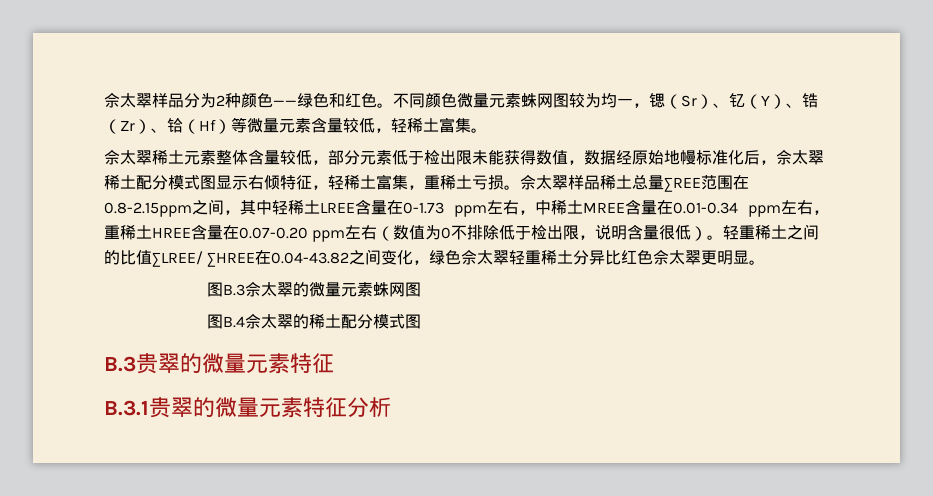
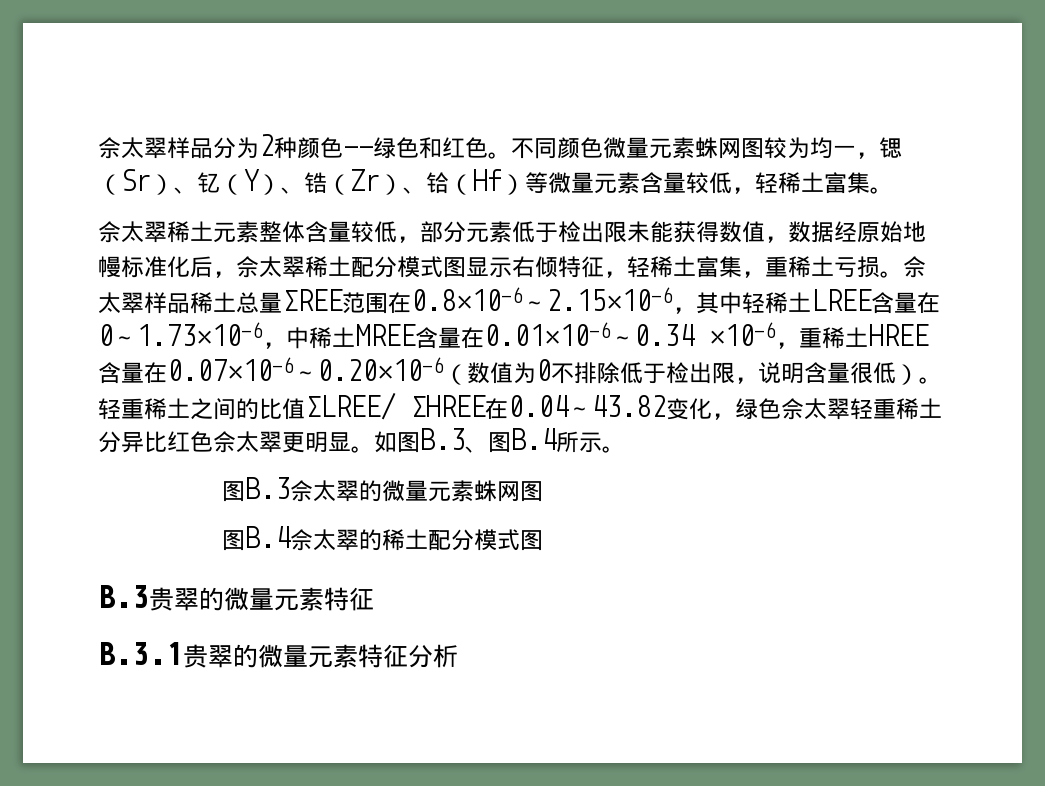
- 佘太翠样品稀土总量∑REE范围在0.8-2.15ppm之间，其中轻稀土LREE含量在0-1.73 ppm左右，中稀土MREE含量在0.01-0.34 ppm左右，重稀土HREE含量在0.07-0.20 ppm左右（数值为0不排除低于检出限，说明含量很低）。
+ 佘太翠样品稀土总量∑REE范围在0.8×10-6～2.15×10-6，其中轻稀土LREE含量在0～1.73×10-6，中稀土MREE含量在0.01×10-6～0.34 ×10-6，重稀土HREE含量在0.07×10-6～0.20×10-6（数值为0不排除低于检出限，说明含量很低）。
- 轻重稀土之间的比值∑LREE/ ∑HREE在0.04-43.82之间变化，绿色佘太翠轻重稀土分异比红色佘太翠更明显。
+ 轻重稀土之间的比值∑LREE/ ∑HREE在0.04～43.82变化，绿色佘太翠轻重稀土分异比红色佘太翠更明显。如图B.3、图B.4所示。

